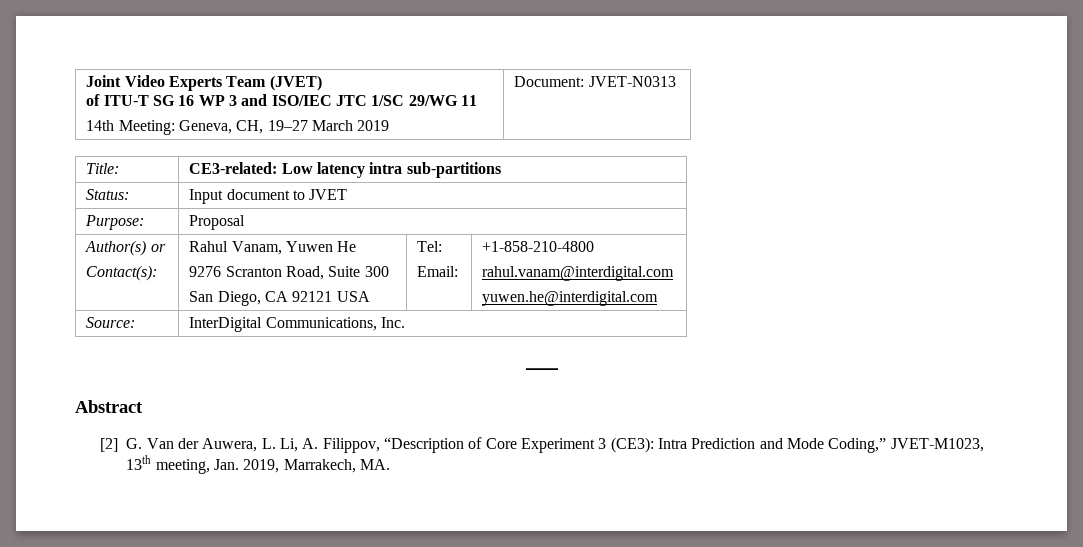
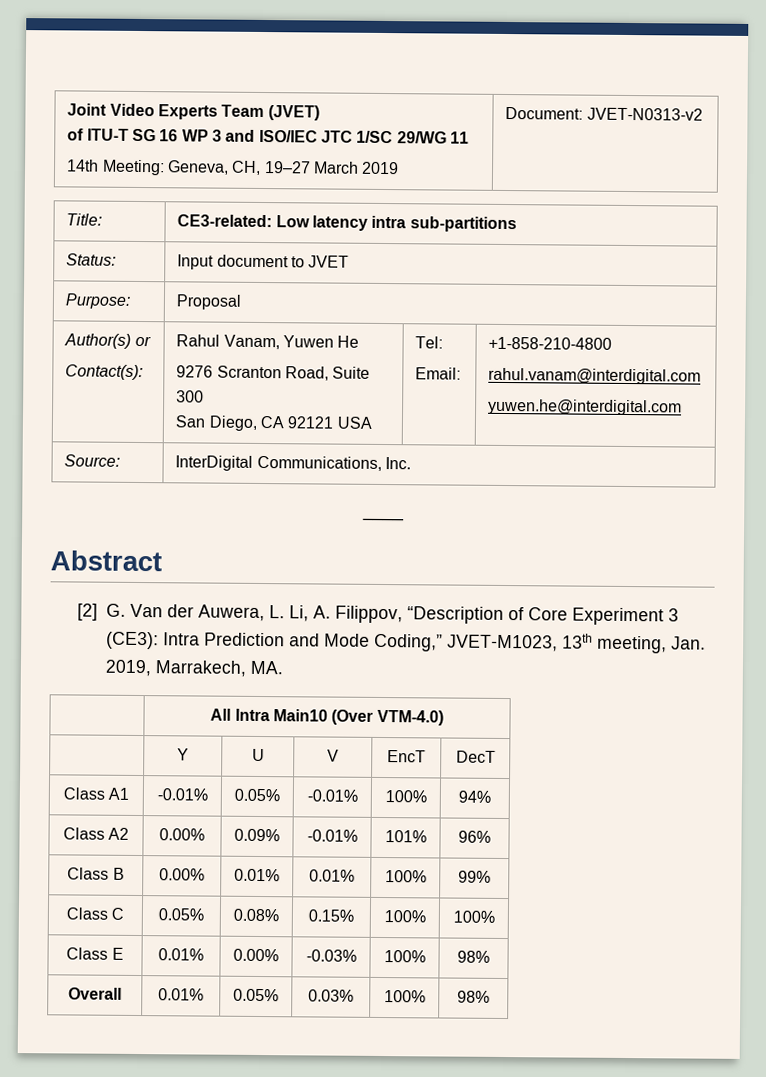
  Joint Video Experts Team (JVET)
  of ITU-T SG 16 WP 3 and ISO/IEC JTC 1/SC 29/WG 11
- 14th Meeting: Geneva, CH, 19–27 March 2019 | Document: JVET-N0313
+ 14th Meeting: Geneva, CH, 19–27 March 2019 | Document: JVET-N0313-v2
+ | All Intra Main10 (Over VTM-4.0)
+ | Y | U | V | EncT | DecT
+ Class A1 | -0.01% | 0.05% | -0.01% | 100% | 94%
+ Class A2 | 0.00% | 0.09% | -0.01% | 101% | 96%
+ Class B | 0.00% | 0.01% | 0.01% | 100% | 99%
+ Class C | 0.05% | 0.08% | 0.15% | 100% | 100%
+ Class E | 0.01% | 0.00% | -0.03% | 100% | 98%
+ Overall | 0.01% | 0.05% | 0.03% | 100% | 98%

